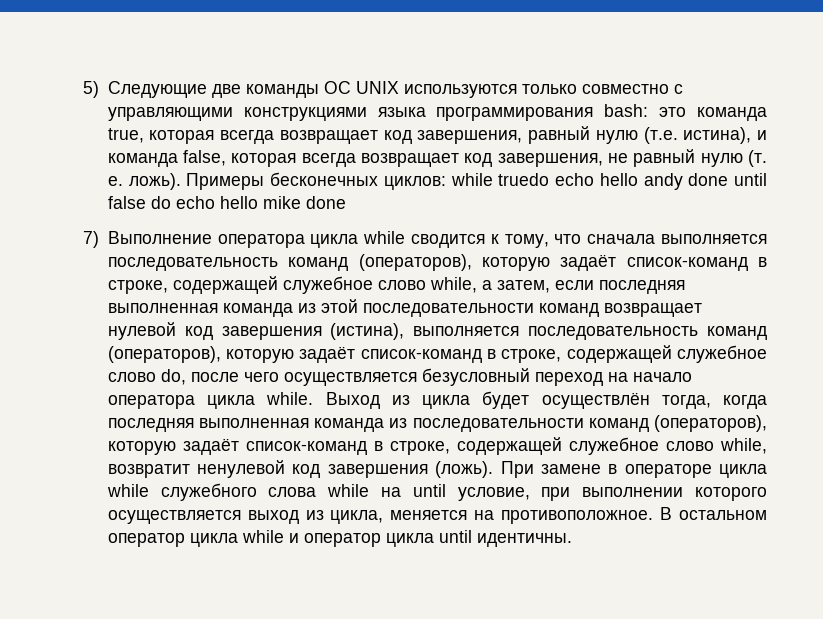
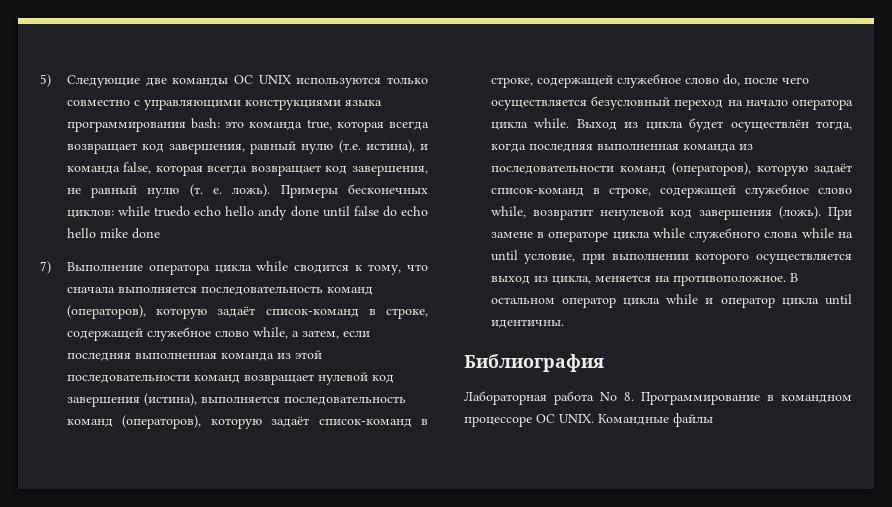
+ Библиография
+ Лабораторная работа No 8. Программирование в командном процессоре ОС UNIX. Командные файлы

